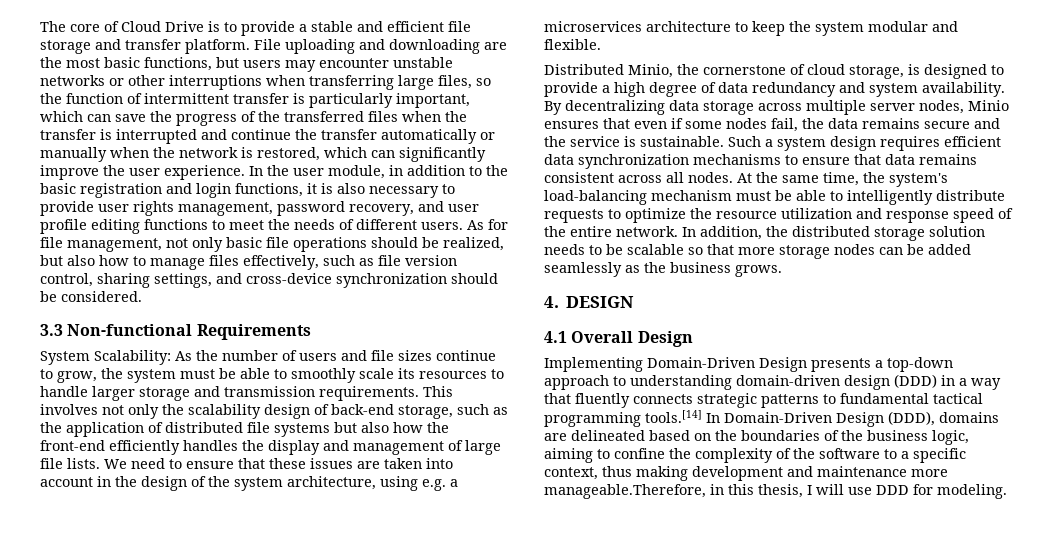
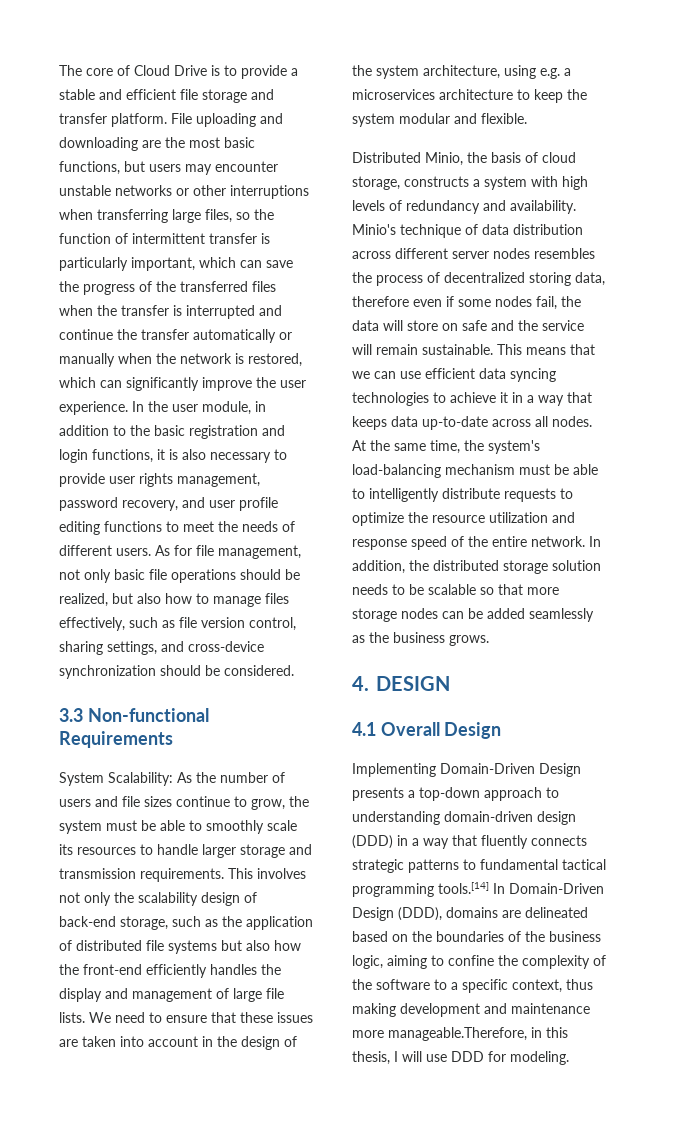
- Distributed Minio, the cornerstone of cloud storage, is designed to provide a high degree of data redundancy and system availability. By decentralizing data storage across multiple server nodes, Minio ensures that even if some nodes fail, the data remains secure and the service is sustainable. Such a system design requires efficient data synchronization mechanisms to ensure that data remains consistent across all nodes.
+ Distributed Minio, the basis of cloud storage, constructs a system with high levels of redundancy and availability. Minio's technique of data distribution across different server nodes resembles the process of decentralized storing data, therefore even if some nodes fail, the data will store on safe and the service will remain sustainable. This means that we can use efficient data syncing technologies to achieve it in a way that keeps data up-to-date across all nodes.

